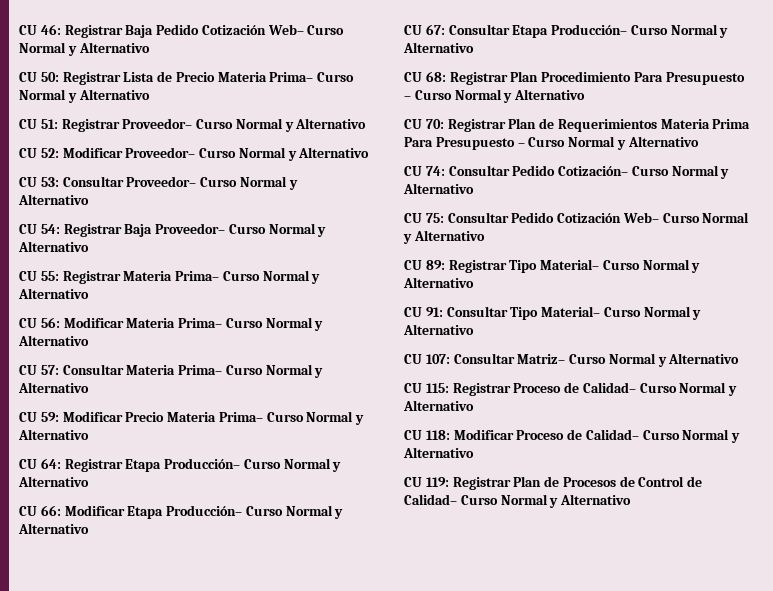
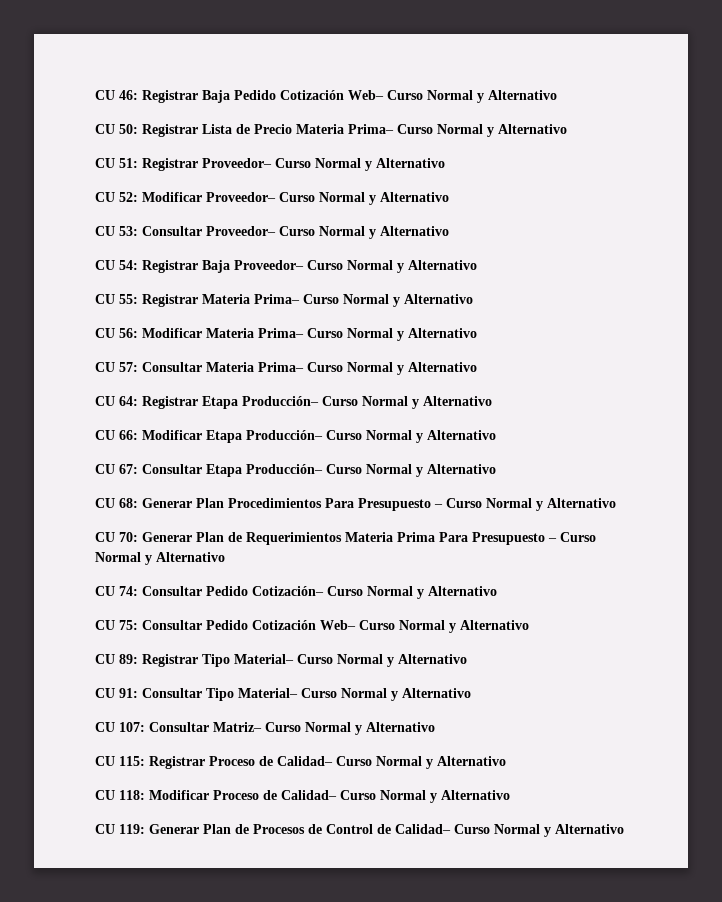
- CU 59: Modificar Precio Materia Prima– Curso Normal y Alternativo
- CU 68: Registrar Plan Procedimiento Para Presupuesto – Curso Normal y Alternativo
+ CU 68: Generar Plan Procedimientos Para Presupuesto – Curso Normal y Alternativo
- CU 70: Registrar Plan de Requerimientos Materia Prima Para Presupuesto – Curso Normal y Alternativo
+ CU 70: Generar Plan de Requerimientos Materia Prima Para Presupuesto – Curso Normal y Alternativo
- CU 119: Registrar Plan de Procesos de Control de Calidad– Curso Normal y Alternativo
+ CU 119: Generar Plan de Procesos de Control de Calidad– Curso Normal y Alternativo

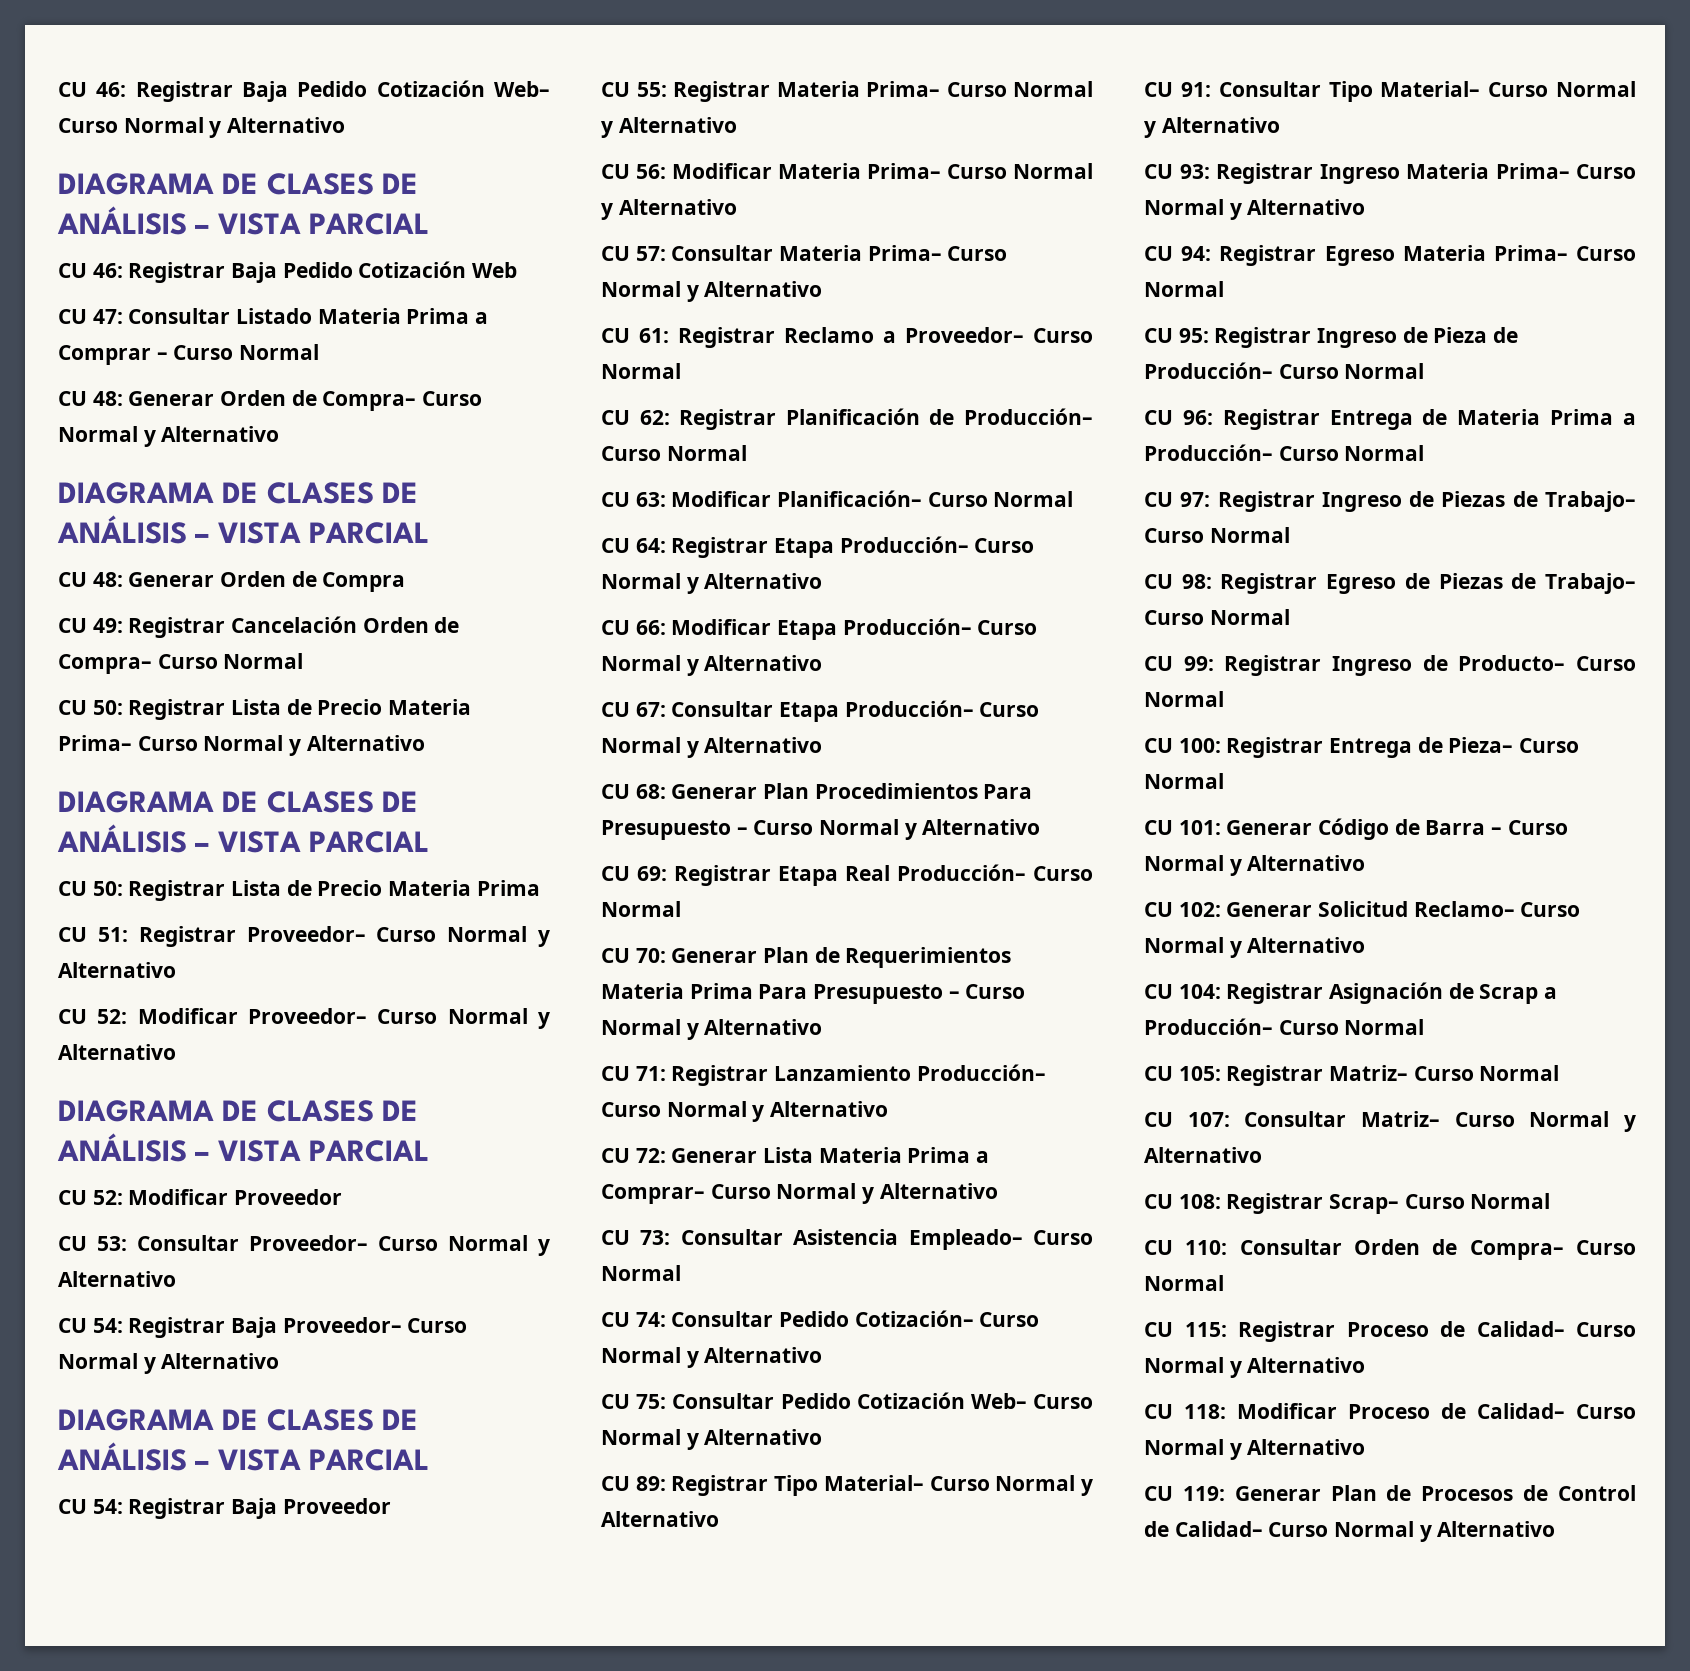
  CU 46: Registrar Baja Pedido Cotización Web– Curso Normal y Alternativo
+ DIAGRAMA DE CLASES DE ANÁLISIS – VISTA PARCIAL
+ CU 46: Registrar Baja Pedido Cotización Web
+ CU 47: Consultar Listado Materia Prima a Comprar – Curso Normal
+ CU 48: Generar Orden de Compra– Curso Normal y Alternativo
+ DIAGRAMA DE CLASES DE ANÁLISIS – VISTA PARCIAL
+ CU 48: Generar Orden de Compra
+ CU 49: Registrar Cancelación Orden de Compra– Curso Normal
  CU 50: Registrar Lista de Precio Materia Prima– Curso Normal y Alternativo
+ DIAGRAMA DE CLASES DE ANÁLISIS – VISTA PARCIAL
+ CU 50: Registrar Lista de Precio Materia Prima
  CU 52: Modificar Proveedor– Curso Normal y Alternativo
+ DIAGRAMA DE CLASES DE ANÁLISIS – VISTA PARCIAL
+ CU 52: Modificar Proveedor
  CU 54: Registrar Baja Proveedor– Curso Normal y Alternativo
+ DIAGRAMA DE CLASES DE ANÁLISIS – VISTA PARCIAL
+ CU 54: Registrar Baja Proveedor
+ CU 61: Registrar Reclamo a Proveedor– Curso Normal
+ CU 62: Registrar Planificación de Producción– Curso Normal
+ CU 63: Modificar Planificación– Curso Normal
+ CU 69: Registrar Etapa Real Producción– Curso Normal
+ CU 71: Registrar Lanzamiento Producción– Curso Normal y Alternativo
+ CU 72: Generar Lista Materia Prima a Comprar– Curso Normal y Alternativo
+ CU 73: Consultar Asistencia Empleado– Curso Normal
+ CU 93: Registrar Ingreso Materia Prima– Curso Normal y Alternativo
+ CU 94: Registrar Egreso Materia Prima– Curso Normal
+ CU 95: Registrar Ingreso de Pieza de Producción– Curso Normal
+ CU 96: Registrar Entrega de Materia Prima a Producción– Curso Normal
+ CU 97: Registrar Ingreso de Piezas de Trabajo– Curso Normal
+ CU 98: Registrar Egreso de Piezas de Trabajo– Curso Normal
+ CU 99: Registrar Ingreso de Producto– Curso Normal
+ CU 100: Registrar Entrega de Pieza– Curso Normal
+ CU 101: Generar Código de Barra – Curso Normal y Alternativo
+ CU 102: Generar Solicitud Reclamo– Curso Normal y Alternativo
+ CU 104: Registrar Asignación de Scrap a Producción– Curso Normal
+ CU 105: Registrar Matriz– Curso Normal
+ CU 108: Registrar Scrap– Curso Normal
+ CU 110: Consultar Orden de Compra– Curso Normal

